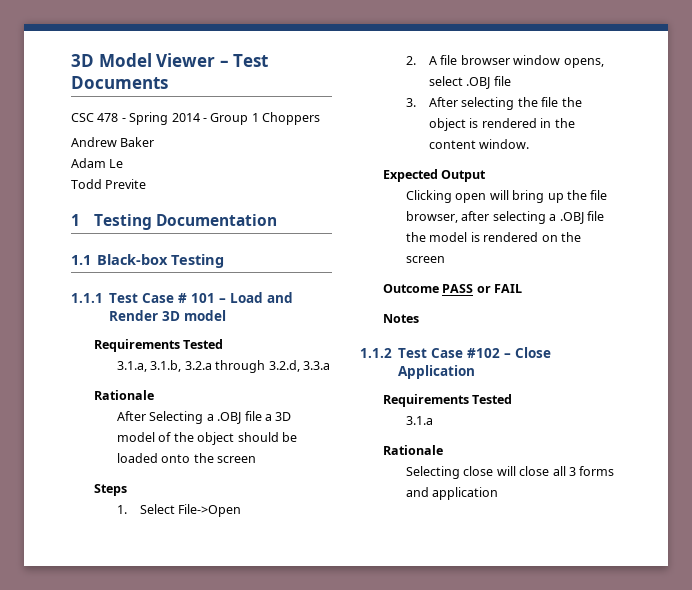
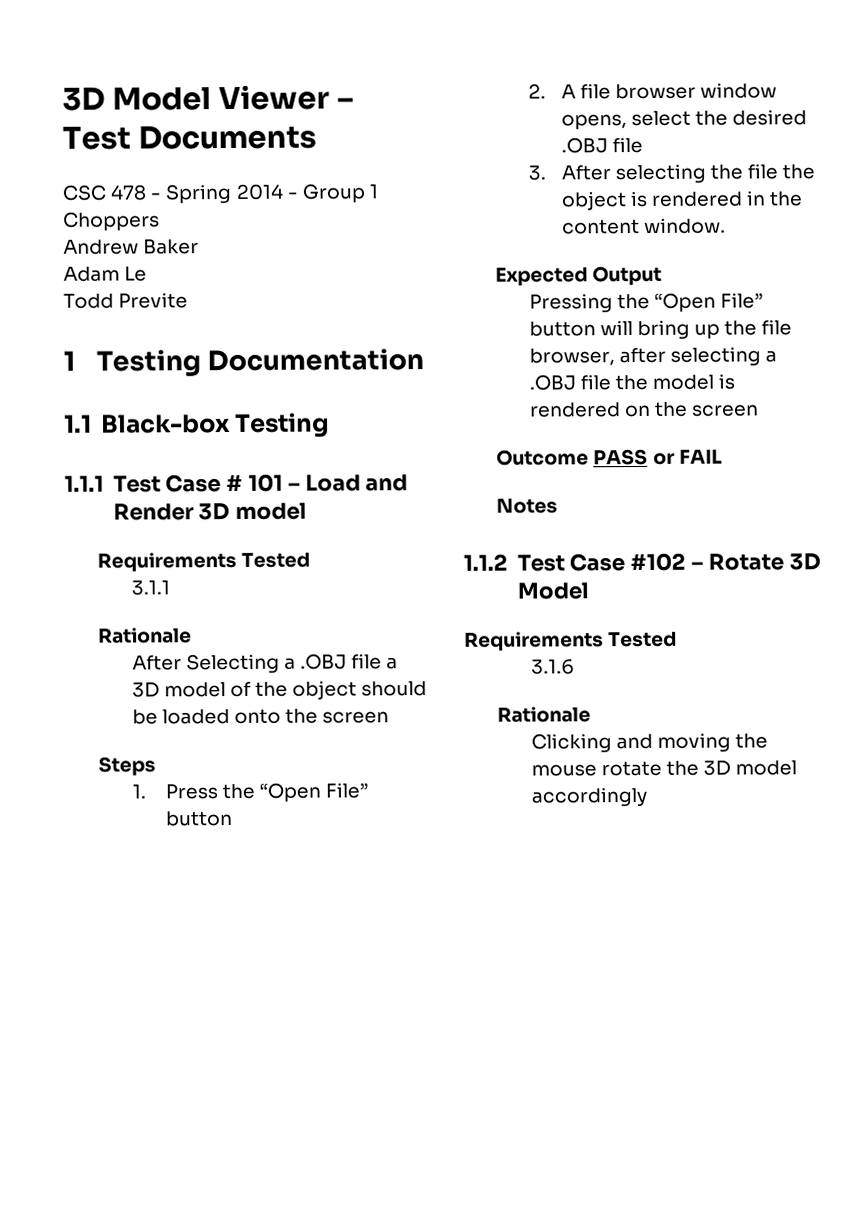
- 3.1.a, 3.1.b, 3.2.a through 3.2.d, 3.3.a
+ 3.1.1
- 1. Select File->Open
+ 1. Press the “Open File” button
- 2. A file browser window opens, select .OBJ file
+ 2. A file browser window opens, select the desired .OBJ file
- Clicking open will bring up the file browser, after selecting a .OBJ file the model is rendered on the screen
+ Pressing the “Open File” button will bring up the file browser, after selecting a .OBJ file the model is rendered on the screen
- 1.1.2 Test Case #102 – Close Application
+ 1.1.2 Test Case #102 – Rotate 3D Model
  Requirements Tested
- 3.1.a
+ 3.1.6
  Rationale
- Selecting close will close all 3 forms and application
+ Clicking and moving the mouse rotate the 3D model accordingly

